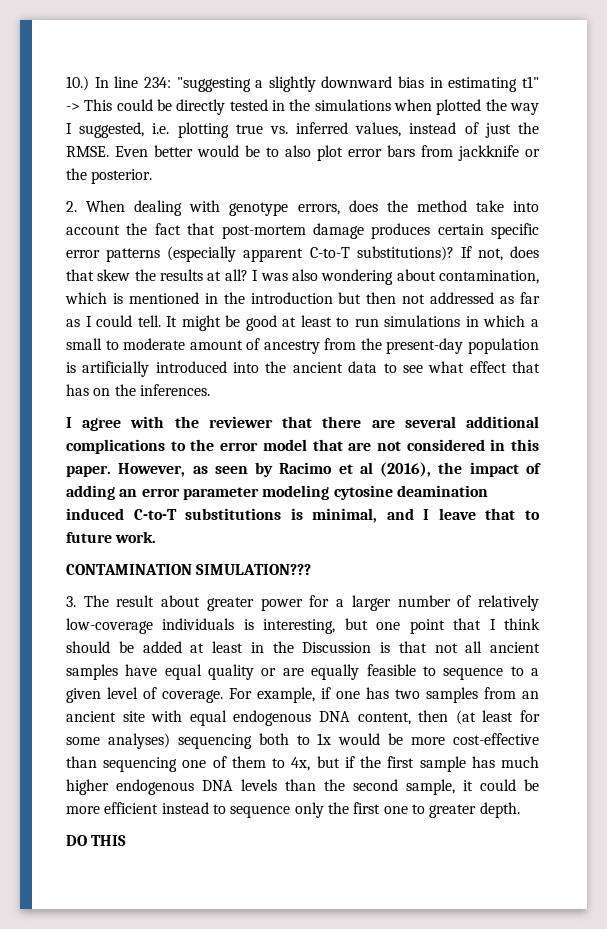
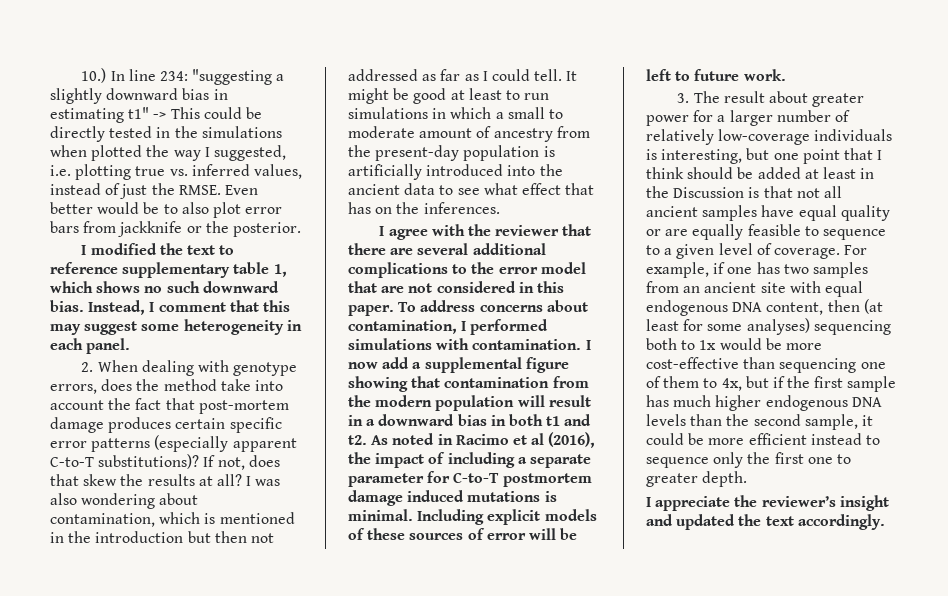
+ I modified the text to reference supplementary table 1, which shows no such downward bias. Instead, I comment that this may suggest some heterogeneity in each panel.
- However, as seen by Racimo et al (2016), the impact of adding an error parameter modeling cytosine deamination induced C-to-T substitutions is minimal, and I leave that to future work.
+ To address concerns about contamination, I performed simulations with contamination. I now add a supplemental figure showing that contamination from the modern population will result in a downward bias in both t1 and t2. As noted in Racimo et al (2016), the impact of including a separate parameter for C-to-T postmortem damage induced mutations is minimal. Including explicit models of these sources of error will be left to future work.
- CONTAMINATION SIMULATION???
- DO THIS
+ I appreciate the reviewer’s insight and updated the text accordingly.

